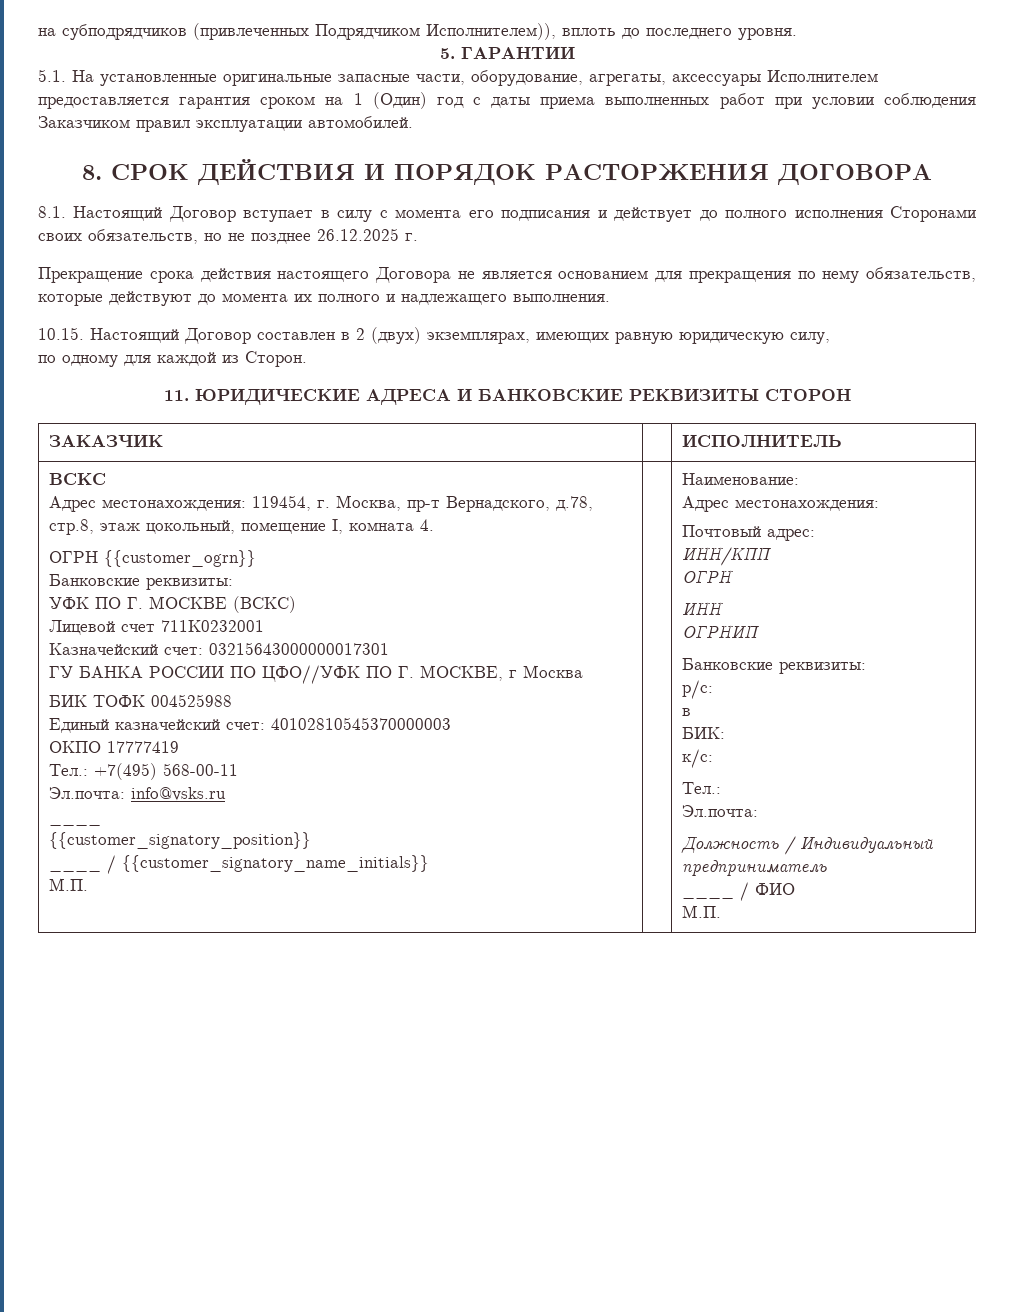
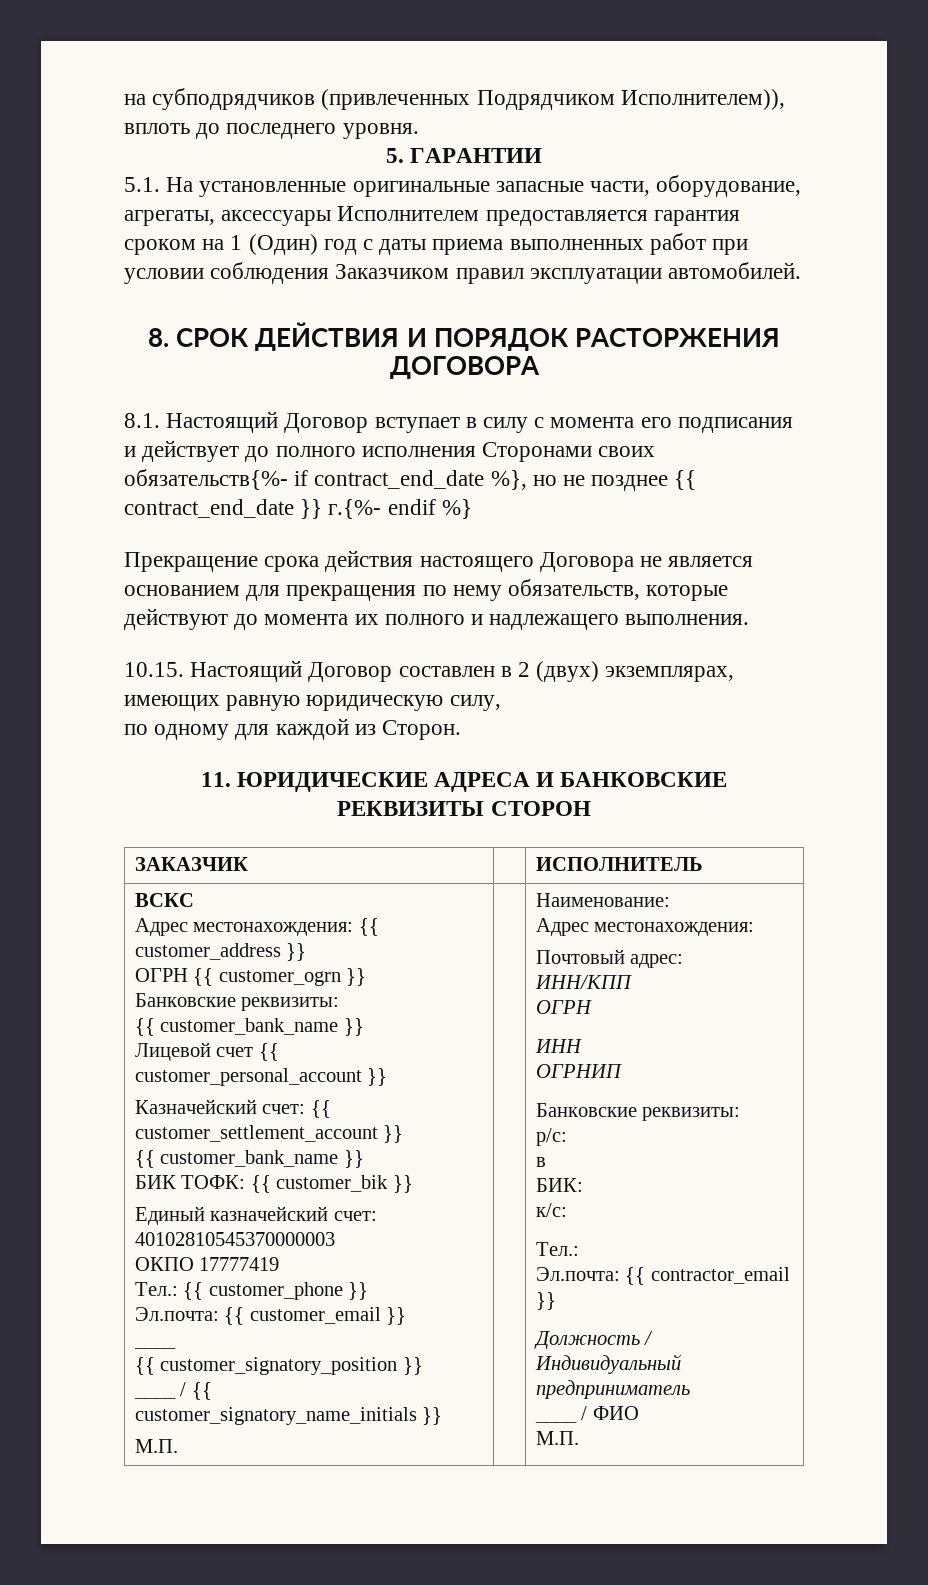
- 8.1. Настоящий Договор вступает в силу с момента его подписания и действует до полного исполнения Сторонами своих обязательств, но не позднее 26.12.2025 г.
+ 8.1. Настоящий Договор вступает в силу с момента его подписания и действует до полного исполнения Сторонами своих обязательств{%- if contract_end_date %}, но не позднее {{ contract_end_date }} г.{%- endif %}
- Адрес местонахождения: 119454, г. Москва, пр-т Вернадского, д.78, стр.8, этаж цокольный, помещение I, комната 4.
- ОГРН {{customer_ogrn}}
+ Адрес местонахождения: {{ customer_address }}
+ ОГРН {{ customer_ogrn }}
  Банковские реквизиты:
- УФК ПО Г. МОСКВЕ (ВСКС)
+ {{ customer_bank_name }}
- Лицевой счет 711К0232001
+ Лицевой счет {{ customer_personal_account }}
- Казначейский счет: 03215643000000017301
- ГУ БАНКА РОССИИ ПО ЦФО//УФК ПО Г. МОСКВЕ, г Москва
- БИК ТОФК 004525988
+ Казначейский счет: {{ customer_settlement_account }}
+ {{ customer_bank_name }}
+ БИК ТОФК: {{ customer_bik }}
- Тел.: +7(495) 568-00-11
- Эл.почта: info@vsks.ru
+ Тел.: {{ customer_phone }}
+ Эл.почта: {{ customer_email }}
  ____
- {{customer_signatory_position}}
- ____ / {{customer_signatory_name_initials}}
+ {{ customer_signatory_position }}
+ ____ / {{ customer_signatory_name_initials }}
  к/с:
  Тел.:
- Эл.почта:
+ Эл.почта: {{ contractor_email }}

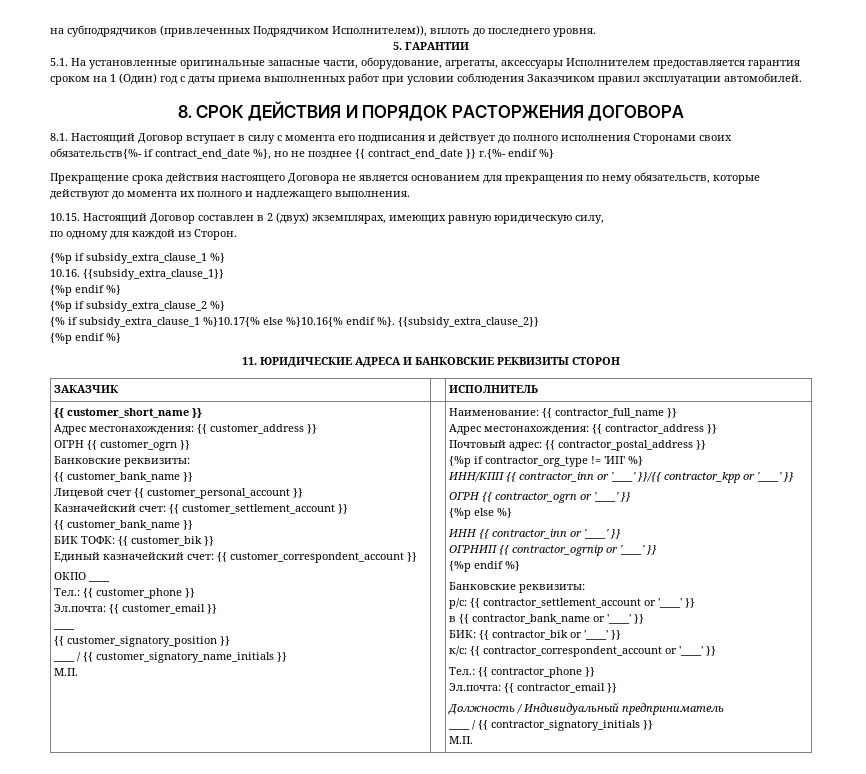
+ {%p if subsidy_extra_clause_1 %}
+ 10.16. {{subsidy_extra_clause_1}}
+ {%p endif %}
+ {%p if subsidy_extra_clause_2 %}
+ {% if subsidy_extra_clause_1 %}10.17{% else %}10.16{% endif %}. {{subsidy_extra_clause_2}}
+ {%p endif %}
- ВСКС
+ {{ customer_short_name }}
- Единый казначейский счет: 40102810545370000003
+ Единый казначейский счет: {{ customer_correspondent_account }}
- ОКПО 17777419
+ ОКПО ____
- Наименование:
- Адрес местонахождения:
+ Наименование: {{ contractor_full_name }}
+ Адрес местонахождения: {{ contractor_address }}
- Почтовый адрес:
- ИНН/КПП
- ОГРН
- ИНН
- ОГРНИП
+ Почтовый адрес: {{ contractor_postal_address }}
+ {%p if contractor_org_type != 'ИП' %}
+ ИНН/КПП {{ contractor_inn or '____' }}/{{ contractor_kpp or '____' }}
+ ОГРН {{ contractor_ogrn or '____' }}
+ {%p else %}
+ ИНН {{ contractor_inn or '____' }}
+ ОГРНИП {{ contractor_ogrnip or '____' }}
+ {%p endif %}
  Банковские реквизиты:
- р/с:
- в
- БИК:
- к/с:
- Тел.:
+ р/с: {{ contractor_settlement_account or '____' }}
+ в {{ contractor_bank_name or '____' }}
+ БИК: {{ contractor_bik or '____' }}
+ к/с: {{ contractor_correspondent_account or '____' }}
+ Тел.: {{ contractor_phone }}
- ____ / ФИО
+ ____ / {{ contractor_signatory_initials }}

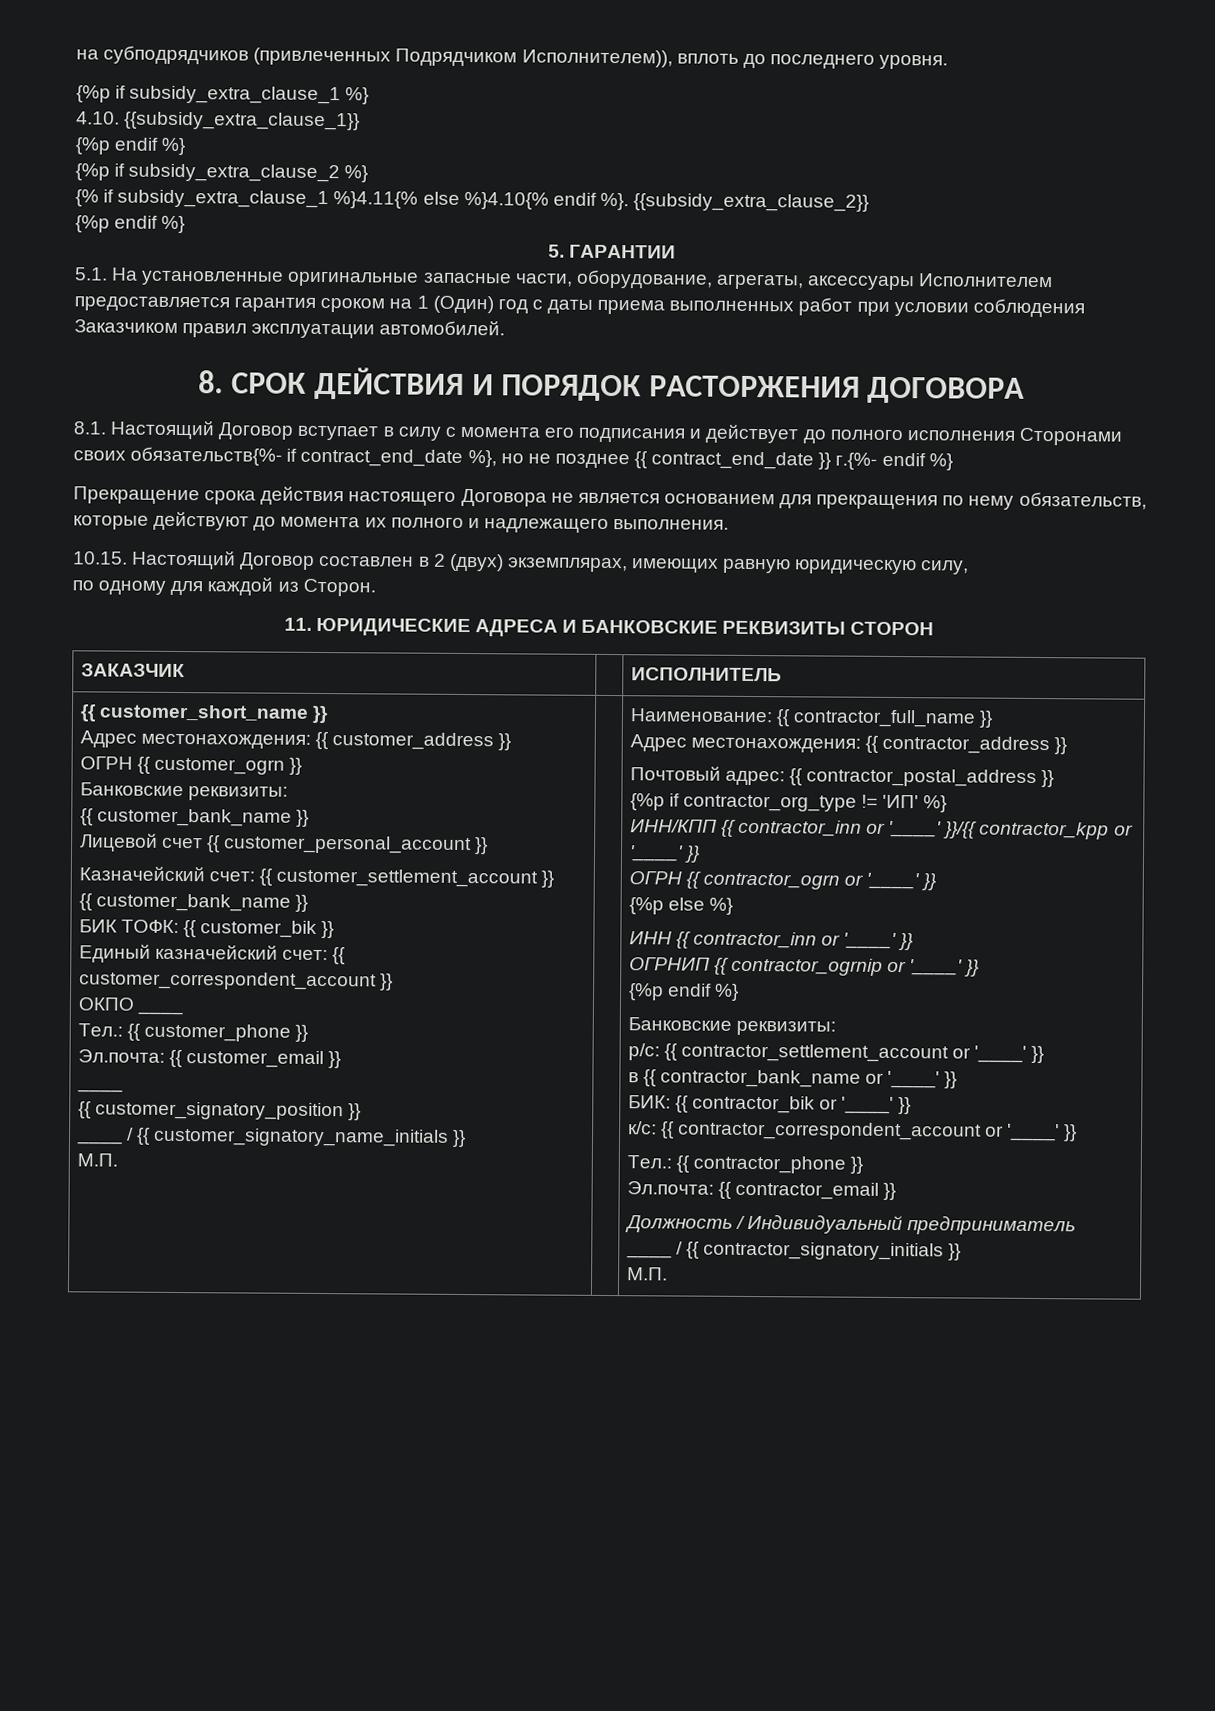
+ {%p if subsidy_extra_clause_1 %}
+ 4.10. {{subsidy_extra_clause_1}}
+ {%p endif %}
+ {%p if subsidy_extra_clause_2 %}
+ {% if subsidy_extra_clause_1 %}4.11{% else %}4.10{% endif %}. {{subsidy_extra_clause_2}}
+ {%p endif %}
- {%p if subsidy_extra_clause_1 %}
- 10.16. {{subsidy_extra_clause_1}}
- {%p endif %}
- {%p if subsidy_extra_clause_2 %}
- {% if subsidy_extra_clause_1 %}10.17{% else %}10.16{% endif %}. {{subsidy_extra_clause_2}}
- {%p endif %}

